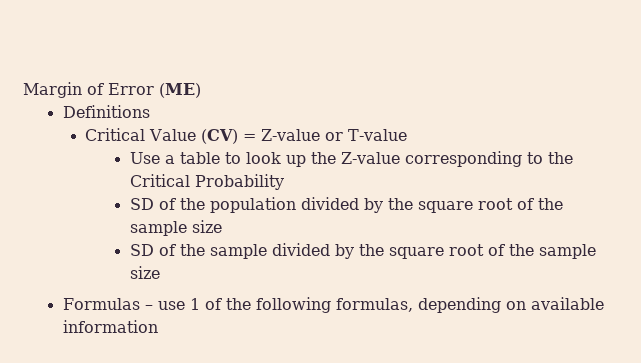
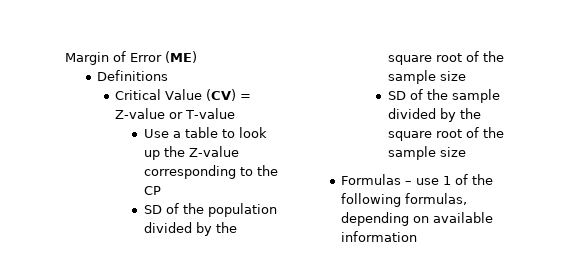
- Use a table to look up the Z-value corresponding to the Critical Probability
+ Use a table to look up the Z-value corresponding to the CP

